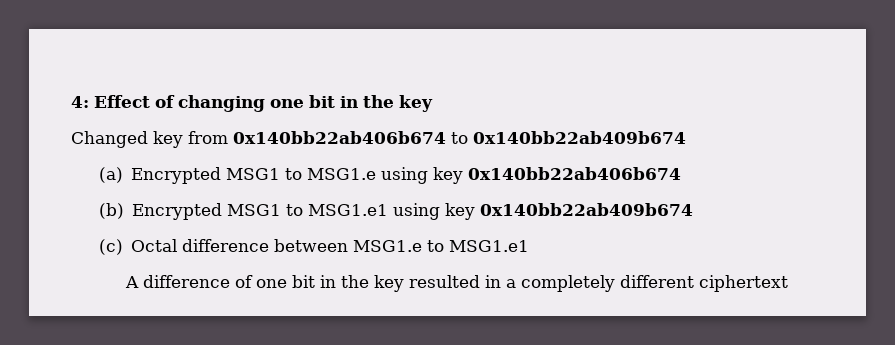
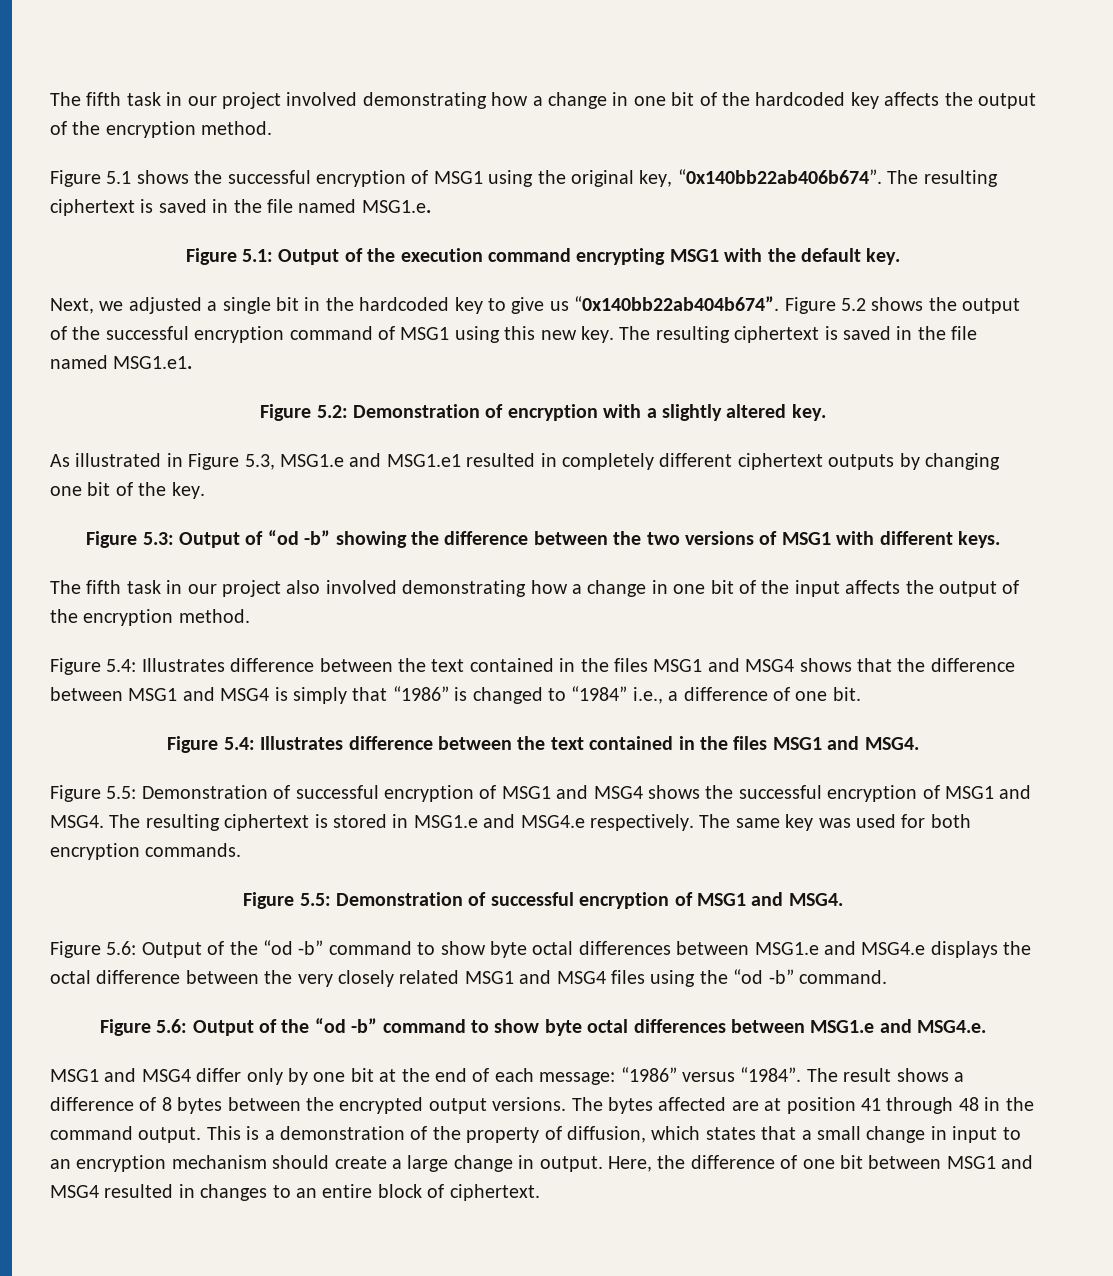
- 4: Effect of changing one bit in the key
- Changed key from 0x140bb22ab406b674 to 0x140bb22ab409b674
- (a) Encrypted MSG1 to MSG1.e using key 0x140bb22ab406b674
- (b) Encrypted MSG1 to MSG1.e1 using key 0x140bb22ab409b674
- (c) Octal difference between MSG1.e to MSG1.e1
- A difference of one bit in the key resulted in a completely different ciphertext
+ The fifth task in our project involved demonstrating how a change in one bit of the hardcoded key affects the output of the encryption method.
+ Figure 5.1 shows the successful encryption of MSG1 using the original key, “0x140bb22ab406b674”. The resulting ciphertext is saved in the file named MSG1.e.
+ Figure 5.1: Output of the execution command encrypting MSG1 with the default key.
+ Next, we adjusted a single bit in the hardcoded key to give us “0x140bb22ab404b674”. Figure 5.2 shows the output of the successful encryption command of MSG1 using this new key. The resulting ciphertext is saved in the file named MSG1.e1.
+ Figure 5.2: Demonstration of encryption with a slightly altered key.
+ As illustrated in Figure 5.3, MSG1.e and MSG1.e1 resulted in completely different ciphertext outputs by changing one bit of the key.
+ Figure 5.3: Output of “od -b” showing the difference between the two versions of MSG1 with different keys.
+ The fifth task in our project also involved demonstrating how a change in one bit of the input affects the output of the encryption method.
+ Figure 5.4: Illustrates difference between the text contained in the files MSG1 and MSG4 shows that the difference between MSG1 and MSG4 is simply that “1986” is changed to “1984” i.e., a difference of one bit.
+ Figure 5.4: Illustrates difference between the text contained in the files MSG1 and MSG4.
+ Figure 5.5: Demonstration of successful encryption of MSG1 and MSG4 shows the successful encryption of MSG1 and MSG4. The resulting ciphertext is stored in MSG1.e and MSG4.e respectively. The same key was used for both encryption commands.
+ Figure 5.5: Demonstration of successful encryption of MSG1 and MSG4.
+ Figure 5.6: Output of the “od -b” command to show byte octal differences between MSG1.e and MSG4.e displays the octal difference between the very closely related MSG1 and MSG4 files using the “od -b” command.
+ Figure 5.6: Output of the “od -b” command to show byte octal differences between MSG1.e and MSG4.e.
+ MSG1 and MSG4 differ only by one bit at the end of each message: “1986” versus “1984”. The result shows a difference of 8 bytes between the encrypted output versions. The bytes affected are at position 41 through 48 in the command output. This is a demonstration of the property of diffusion, which states that a small change in input to an encryption mechanism should create a large change in output. Here, the difference of one bit between MSG1 and MSG4 resulted in changes to an entire block of ciphertext.

